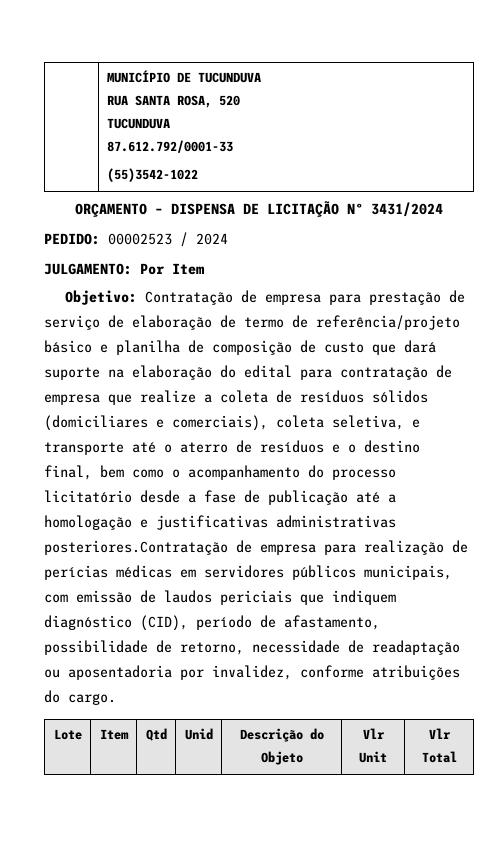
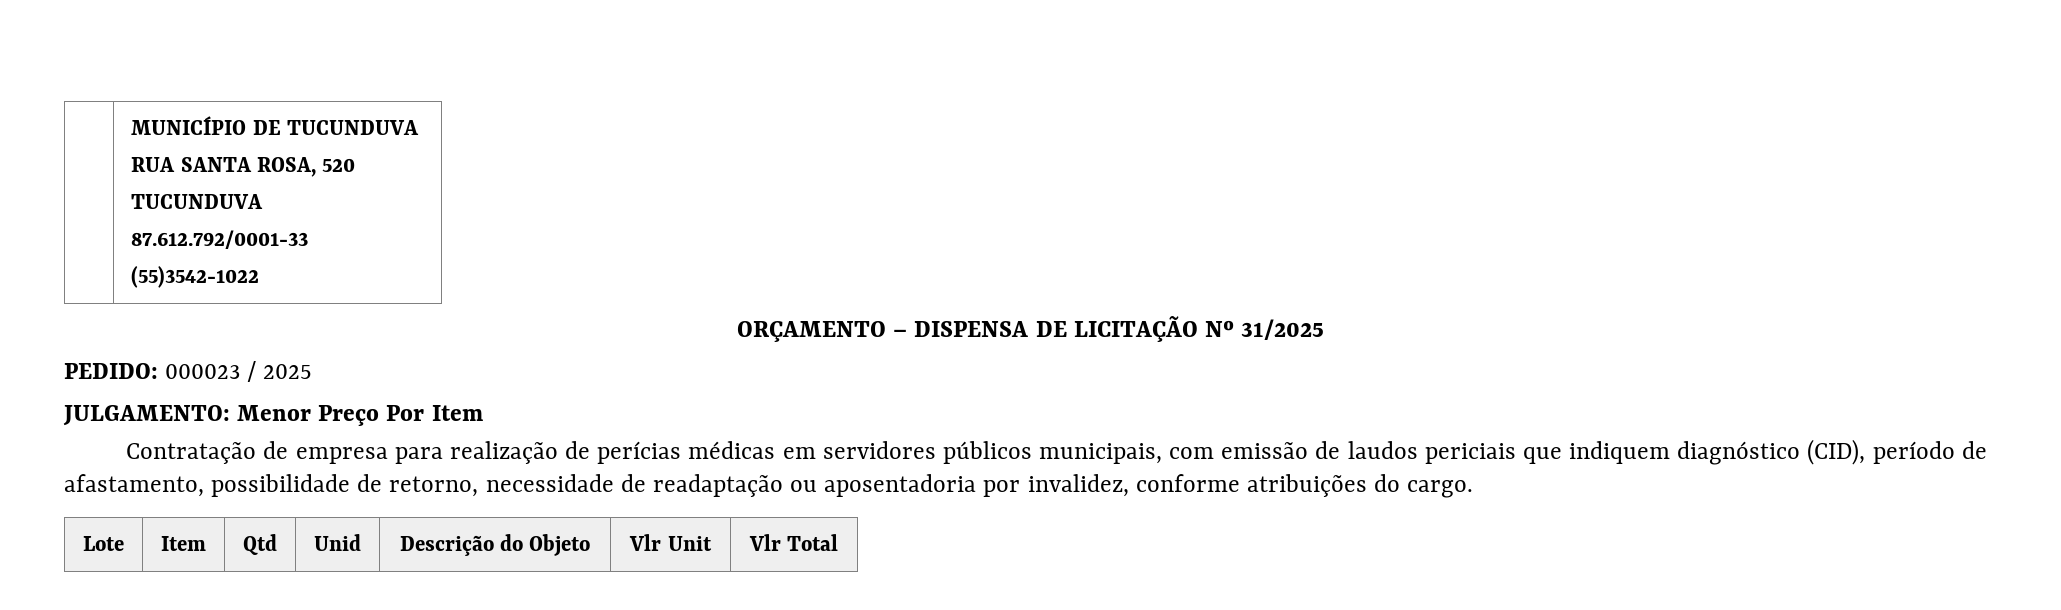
- ORÇAMENTO – DISPENSA DE LICITAÇÃO Nº 3431/2024
+ ORÇAMENTO – DISPENSA DE LICITAÇÃO Nº 31/2025
- PEDIDO: 00002523 / 2024
+ PEDIDO: 000023 / 2025
- JULGAMENTO: Por Item
+ JULGAMENTO: Menor Preço Por Item
- Objetivo: Contratação de empresa para prestação de serviço de elaboração de termo de referência/projeto básico e planilha de composição de custo que dará suporte na elaboração do edital para contratação de empresa que realize a coleta de resíduos sólidos (domiciliares e comerciais), coleta seletiva, e transporte até o aterro de resíduos e o destino final, bem como o acompanhamento do processo licitatório desde a fase de publicação até a homologação e justificativas administrativas posteriores.Contratação de empresa para realização de perícias médicas em servidores públicos municipais, com emissão de laudos periciais que indiquem diagnóstico (CID), período de afastamento, possibilidade de retorno, necessidade de readaptação ou aposentadoria por invalidez, conforme atribuições do cargo.
+ Contratação de empresa para realização de perícias médicas em servidores públicos municipais, com emissão de laudos periciais que indiquem diagnóstico (CID), período de afastamento, possibilidade de retorno, necessidade de readaptação ou aposentadoria por invalidez, conforme atribuições do cargo.

